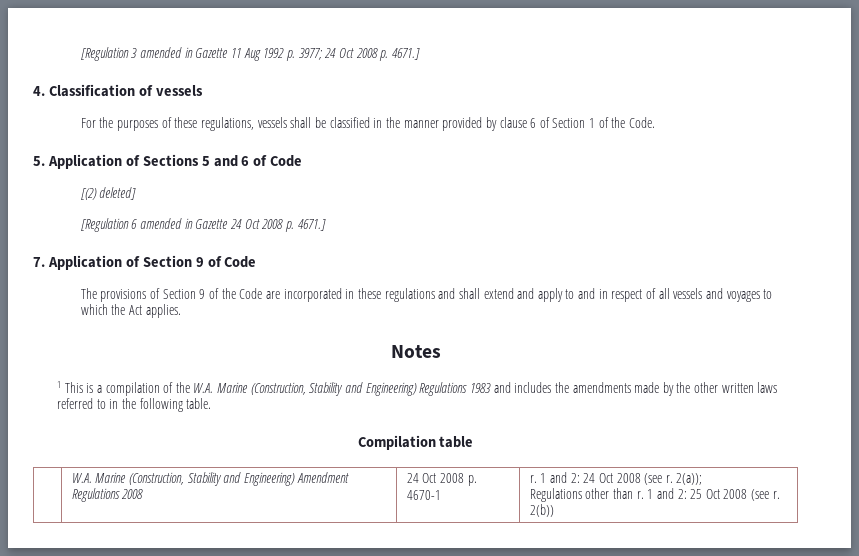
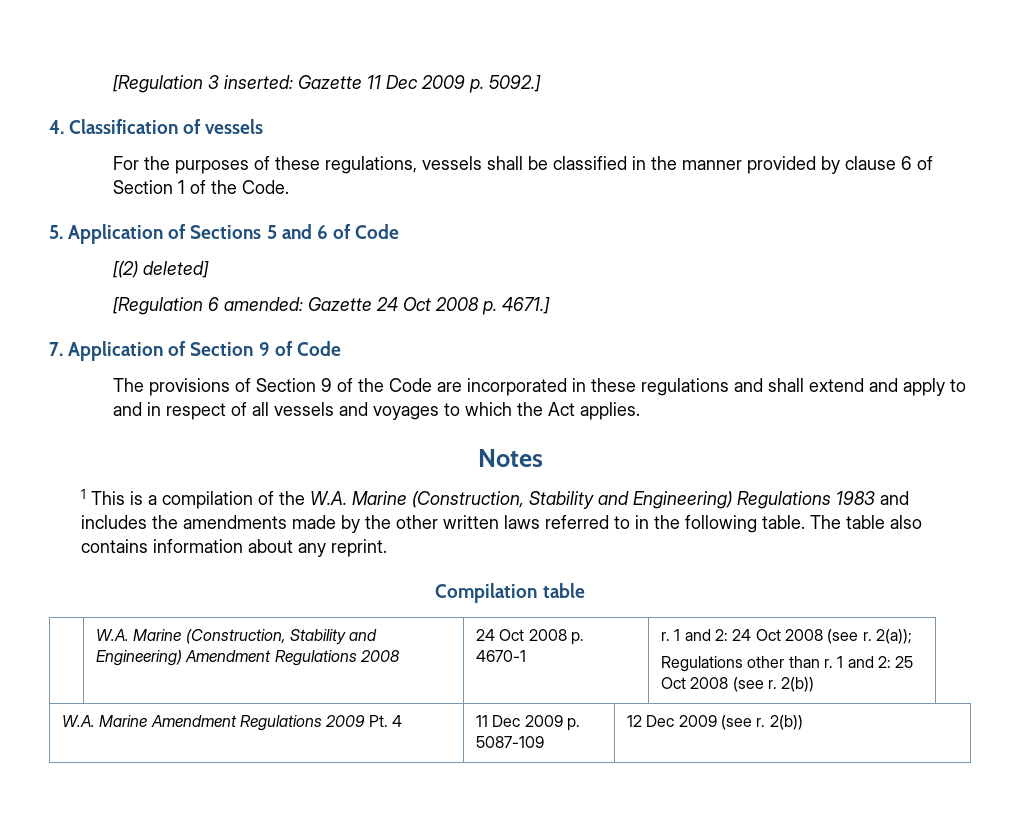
- [Regulation 3 amended in Gazette 11 Aug 1992 p. 3977; 24 Oct 2008 p. 4671.]
+ [Regulation 3 inserted: Gazette 11 Dec 2009 p. 5092.]
- [Regulation 6 amended in Gazette 24 Oct 2008 p. 4671.]
+ [Regulation 6 amended: Gazette 24 Oct 2008 p. 4671.]
+ The table also contains information about any reprint.
+ W.A. Marine Amendment Regulations 2009 Pt. 4 | 11 Dec 2009 p. 5087-109 | 12 Dec 2009 (see r. 2(b))

